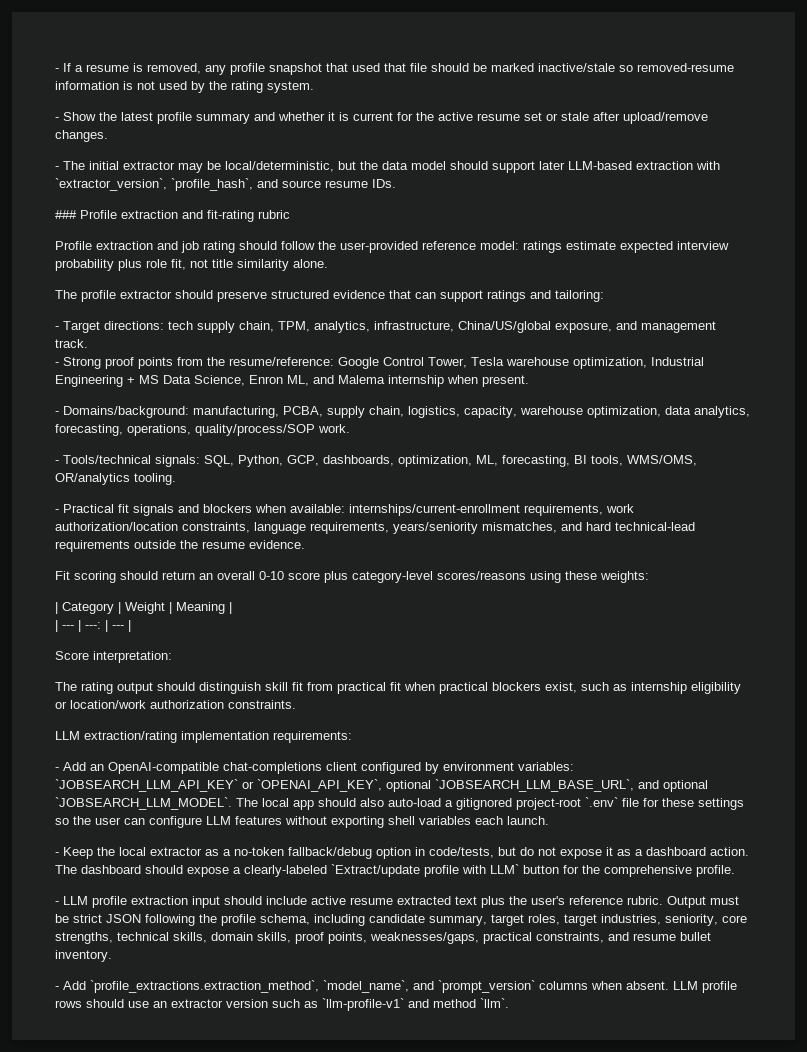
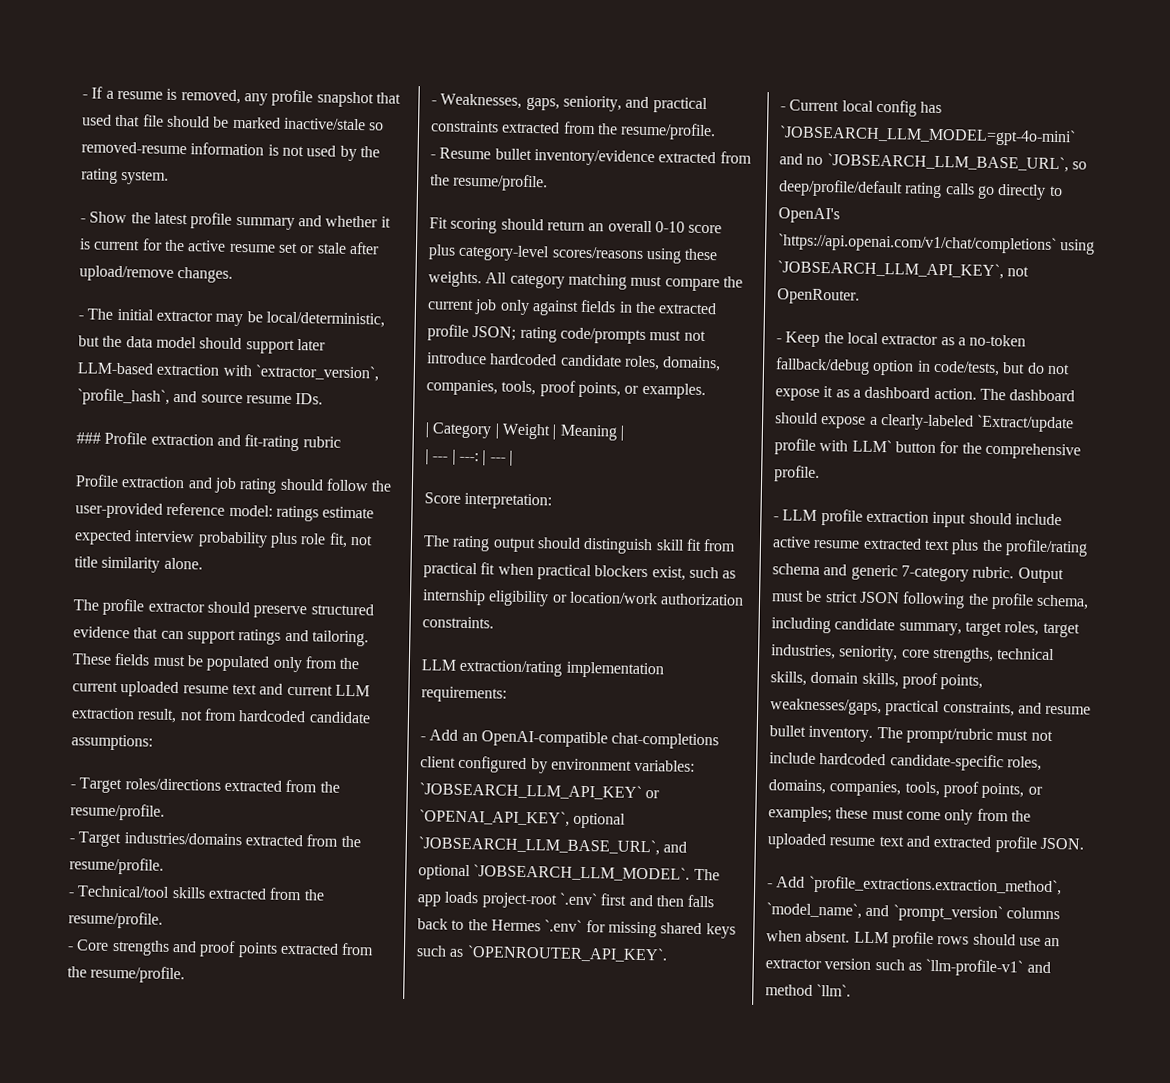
- The profile extractor should preserve structured evidence that can support ratings and tailoring:
- - Target directions: tech supply chain, TPM, analytics, infrastructure, China/US/global exposure, and management track.
- - Strong proof points from the resume/reference: Google Control Tower, Tesla warehouse optimization, Industrial Engineering + MS Data Science, Enron ML, and Malema internship when present.
- - Domains/background: manufacturing, PCBA, supply chain, logistics, capacity, warehouse optimization, data analytics, forecasting, operations, quality/process/SOP work.
- - Tools/technical signals: SQL, Python, GCP, dashboards, optimization, ML, forecasting, BI tools, WMS/OMS, OR/analytics tooling.
- - Practical fit signals and blockers when available: internships/current-enrollment requirements, work authorization/location constraints, language requirements, years/seniority mismatches, and hard technical-lead requirements outside the resume evidence.
+ The profile extractor should preserve structured evidence that can support ratings and tailoring. These fields must be populated only from the current uploaded resume text and current LLM extraction result, not from hardcoded candidate assumptions:
+ - Target roles/directions extracted from the resume/profile.
+ - Target industries/domains extracted from the resume/profile.
+ - Technical/tool skills extracted from the resume/profile.
+ - Core strengths and proof points extracted from the resume/profile.
+ - Weaknesses, gaps, seniority, and practical constraints extracted from the resume/profile.
+ - Resume bullet inventory/evidence extracted from the resume/profile.
- Fit scoring should return an overall 0-10 score plus category-level scores/reasons using these weights:
+ Fit scoring should return an overall 0-10 score plus category-level scores/reasons using these weights. All category matching must compare the current job only against fields in the extracted profile JSON; rating code/prompts must not introduce hardcoded candidate roles, domains, companies, tools, proof points, or examples.
- The local app should also auto-load a gitignored project-root `.env` file for these settings so the user can configure LLM features without exporting shell variables each launch.
+ The app loads project-root `.env` first and then falls back to the Hermes `.env` for missing shared keys such as `OPENROUTER_API_KEY`.
+ - Current local config has `JOBSEARCH_LLM_MODEL=gpt-4o-mini` and no `JOBSEARCH_LLM_BASE_URL`, so deep/profile/default rating calls go directly to OpenAI's `https://api.openai.com/v1/chat/completions` using `JOBSEARCH_LLM_API_KEY`, not OpenRouter.
- - LLM profile extraction input should include active resume extracted text plus the user's reference rubric.
+ - LLM profile extraction input should include active resume extracted text plus the profile/rating schema and generic 7-category rubric.
+ The prompt/rubric must not include hardcoded candidate-specific roles, domains, companies, tools, proof points, or examples; these must come only from the uploaded resume text and extracted profile JSON.

